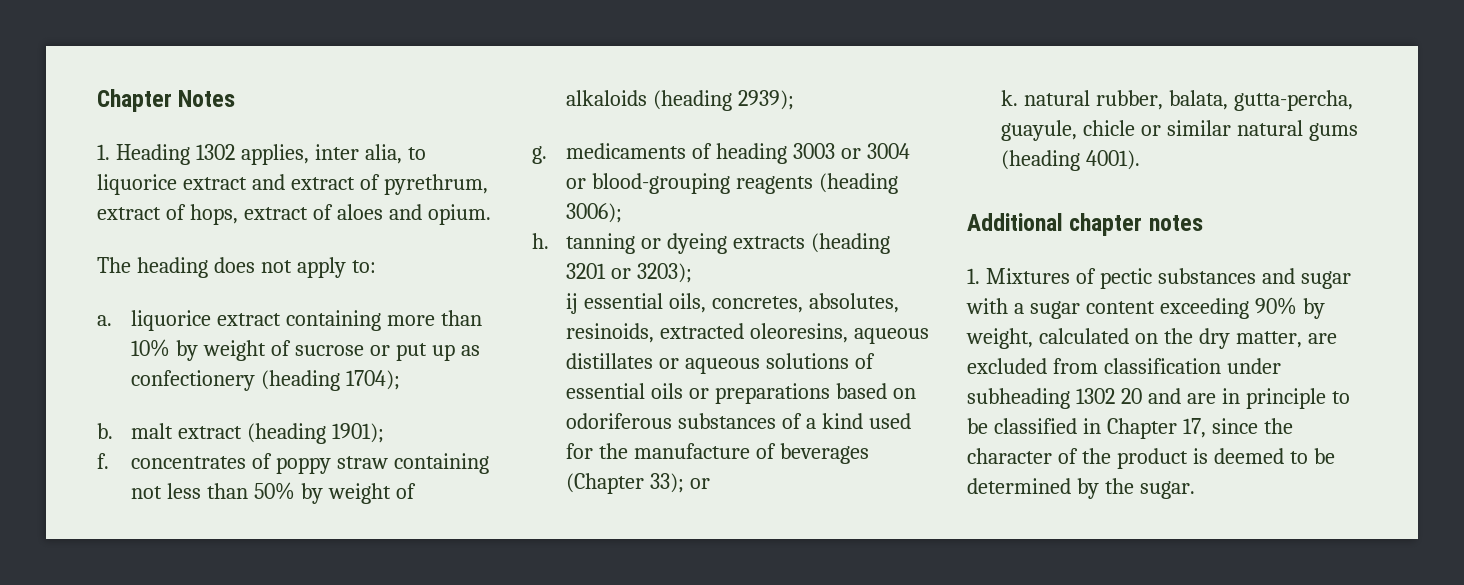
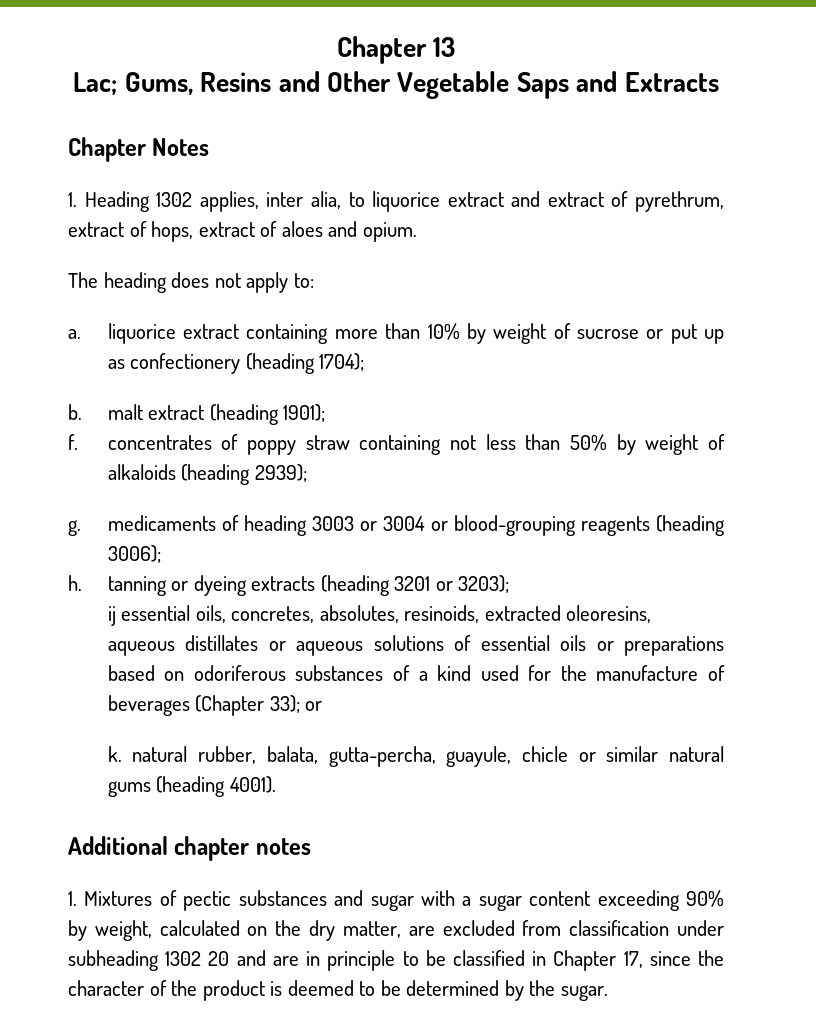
+ Chapter 13
+ Lac; Gums, Resins and Other Vegetable Saps and Extracts

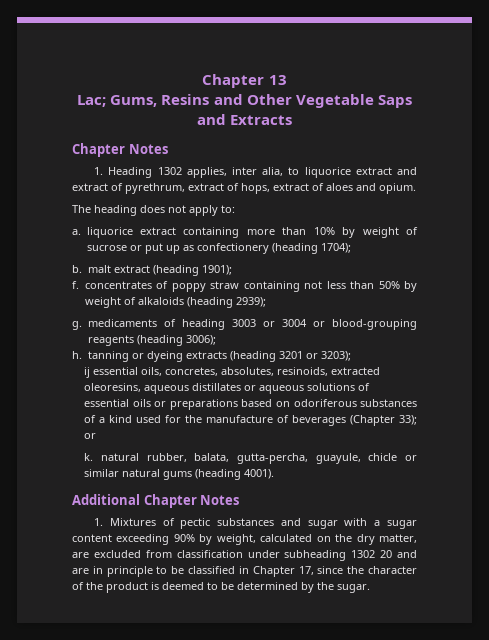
- Additional chapter notes
+ Additional Chapter Notes

